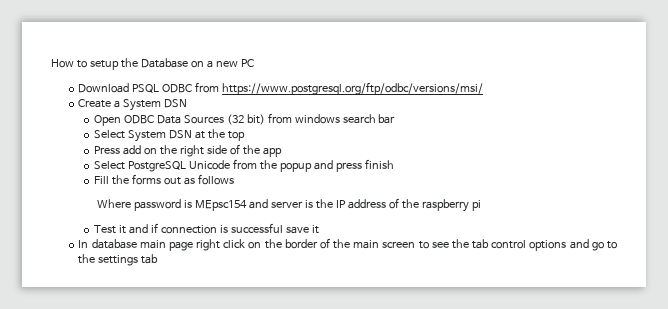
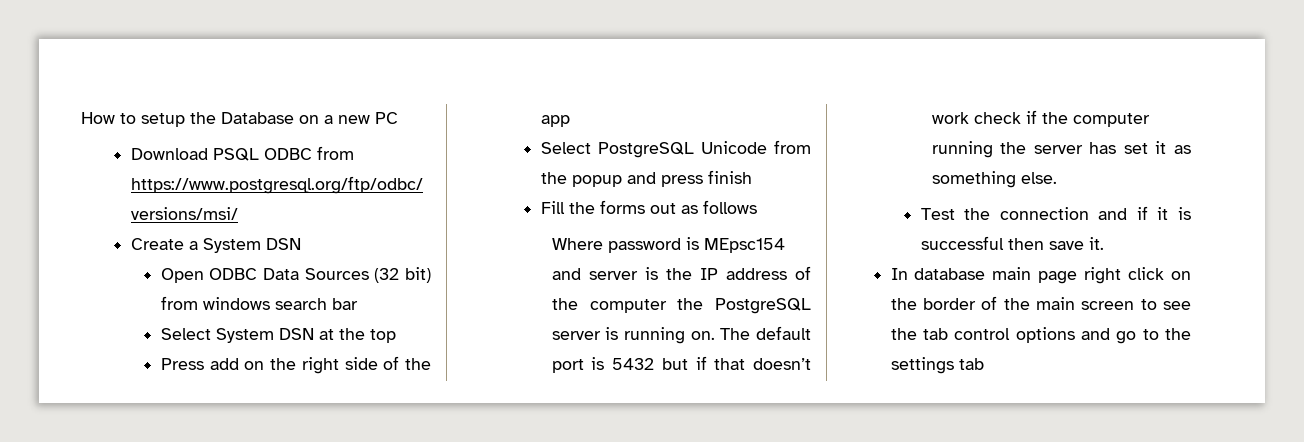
- Where password is MEpsc154 and server is the IP address of the raspberry pi
+ Where password is MEpsc154 and server is the IP address of the computer the PostgreSQL server is running on. The default port is 5432 but if that doesn’t work check if the computer running the server has set it as something else.
- Test it and if connection is successful save it
+ Test the connection and if it is successful then save it.

